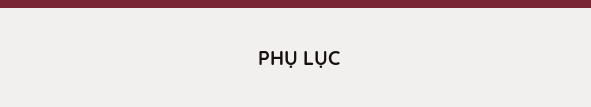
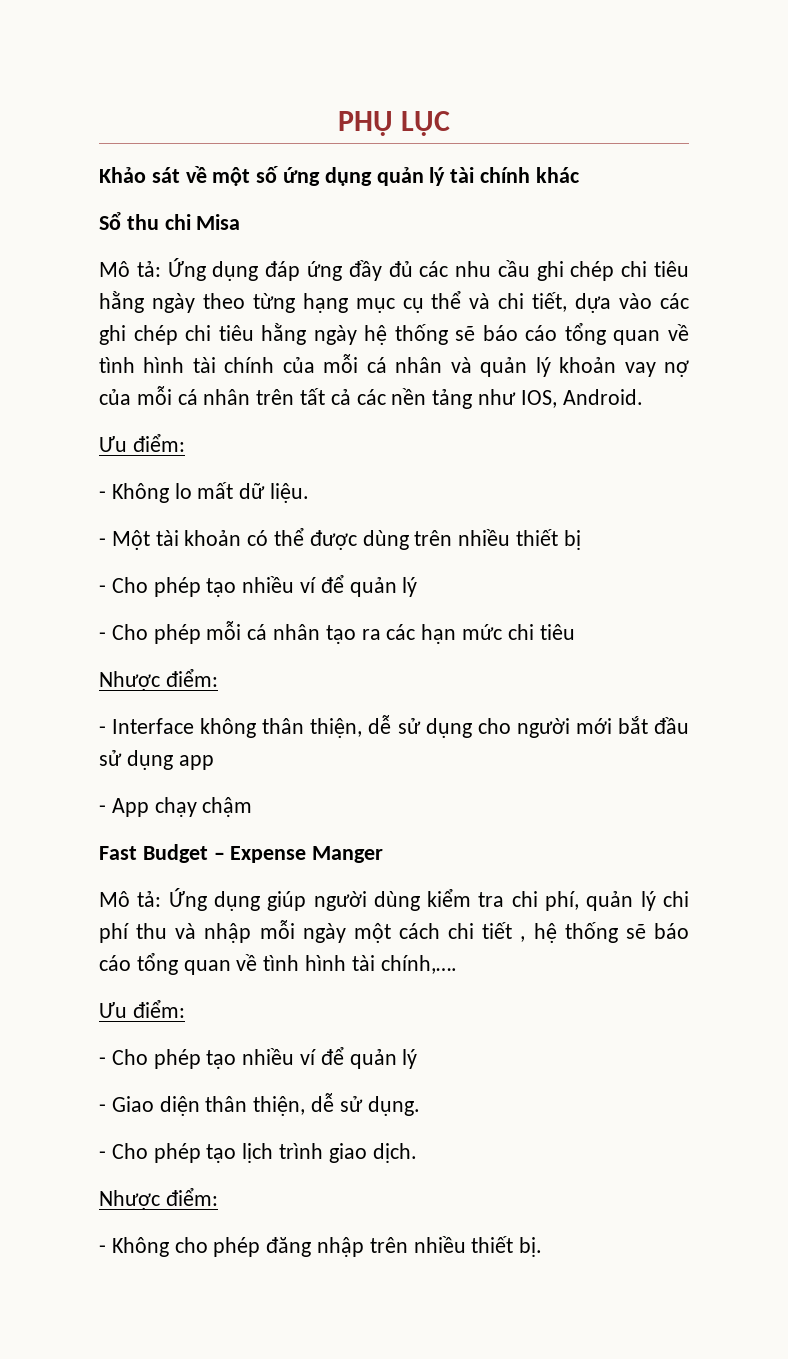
+ Khảo sát về một số ứng dụng quản lý tài chính khác
+ Sổ thu chi Misa
+ Mô tả: Ứng dụng đáp ứng đầy đủ các nhu cầu ghi chép chi tiêu hằng ngày theo từng hạng mục cụ thể và chi tiết, dựa vào các ghi chép chi tiêu hằng ngày hệ thống sẽ báo cáo tổng quan về tình hình tài chính của mỗi cá nhân và quản lý khoản vay nợ của mỗi cá nhân trên tất cả các nền tảng như IOS, Android.
+ Ưu điểm:
+ - Không lo mất dữ liệu.
+ - Một tài khoản có thể được dùng trên nhiều thiết bị
+ - Cho phép tạo nhiều ví để quản lý
+ - Cho phép mỗi cá nhân tạo ra các hạn mức chi tiêu
+ Nhược điểm:
+ - Interface không thân thiện, dễ sử dụng cho người mới bắt đầu sử dụng app
+ - App chạy chậm
+ Fast Budget – Expense Manger
+ Mô tả: Ứng dụng giúp người dùng kiểm tra chi phí, quản lý chi phí thu và nhập mỗi ngày một cách chi tiết , hệ thống sẽ báo cáo tổng quan về tình hình tài chính,….
+ Ưu điểm:
+ - Cho phép tạo nhiều ví để quản lý
+ - Giao diện thân thiện, dễ sử dụng.
+ - Cho phép tạo lịch trình giao dịch.
+ Nhược điểm:
+ - Không cho phép đăng nhập trên nhiều thiết bị.

